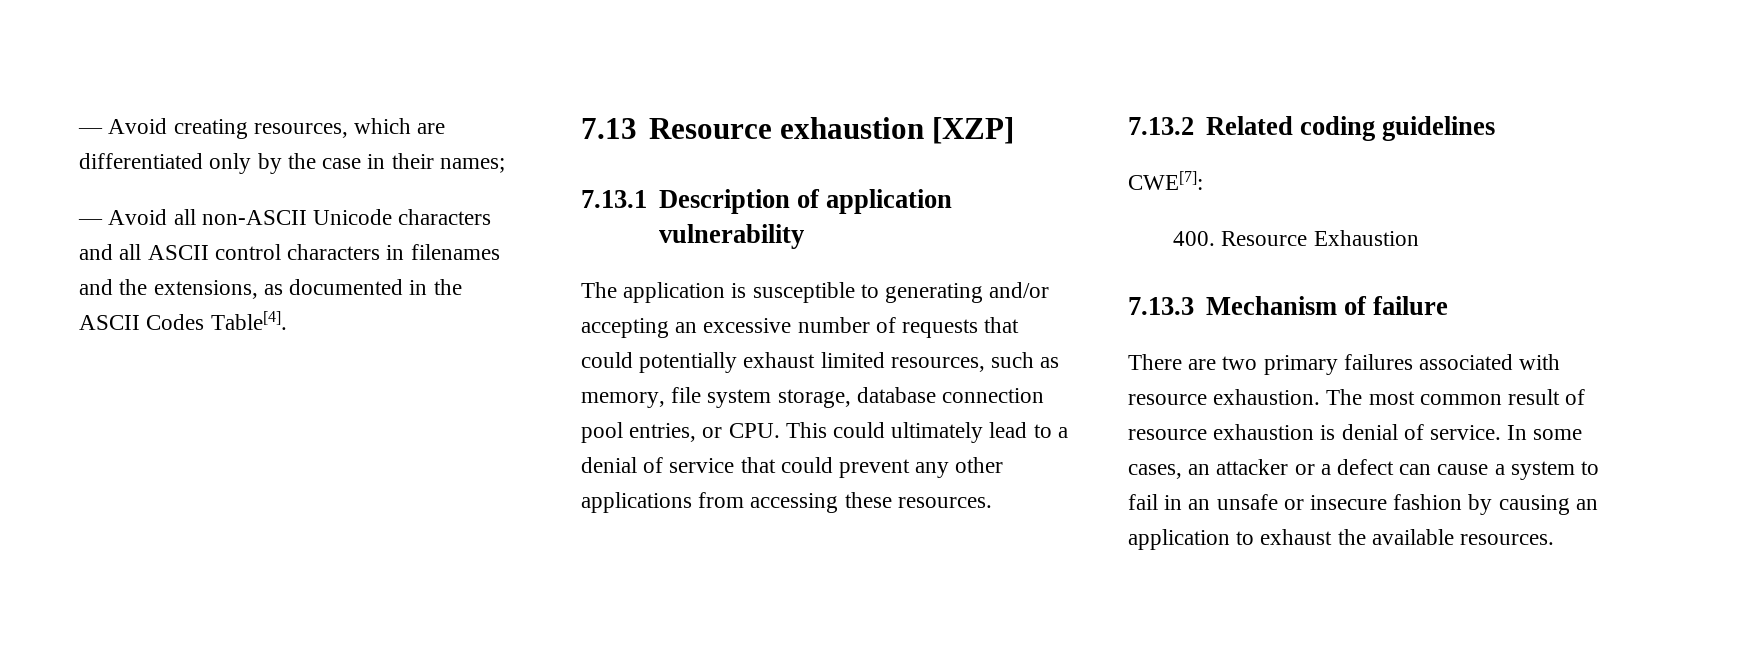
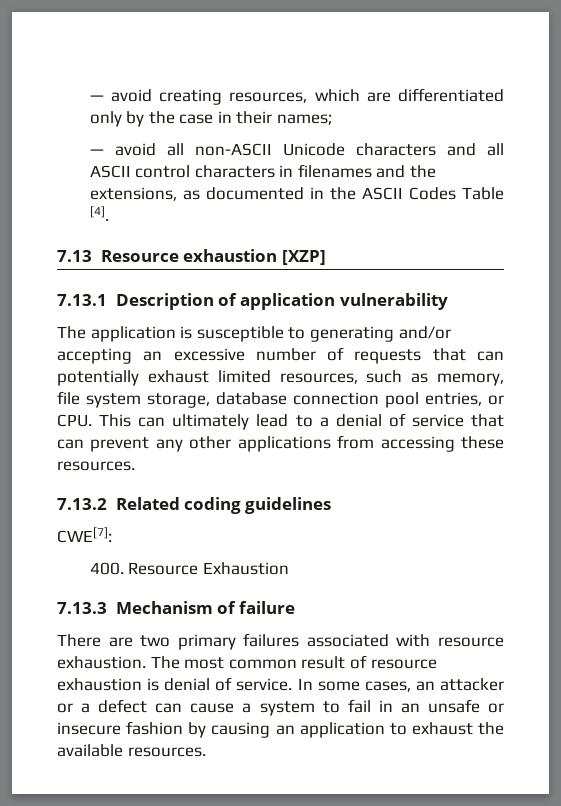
- — Avoid creating resources, which are differentiated only by the case in their names;
+ — avoid creating resources, which are differentiated only by the case in their names;
- — Avoid all non-ASCII Unicode characters and all ASCII control characters in filenames and the extensions, as documented in the ASCII Codes Table[4].
+ — avoid all non-ASCII Unicode characters and all ASCII control characters in filenames and the extensions, as documented in the ASCII Codes Table [4].
- The application is susceptible to generating and/or accepting an excessive number of requests that could potentially exhaust limited resources, such as memory, file system storage, database connection pool entries, or CPU. This could ultimately lead to a denial of service that could prevent any other applications from accessing these resources.
+ The application is susceptible to generating and/or accepting an excessive number of requests that can potentially exhaust limited resources, such as memory, file system storage, database connection pool entries, or CPU. This can ultimately lead to a denial of service that can prevent any other applications from accessing these resources.

